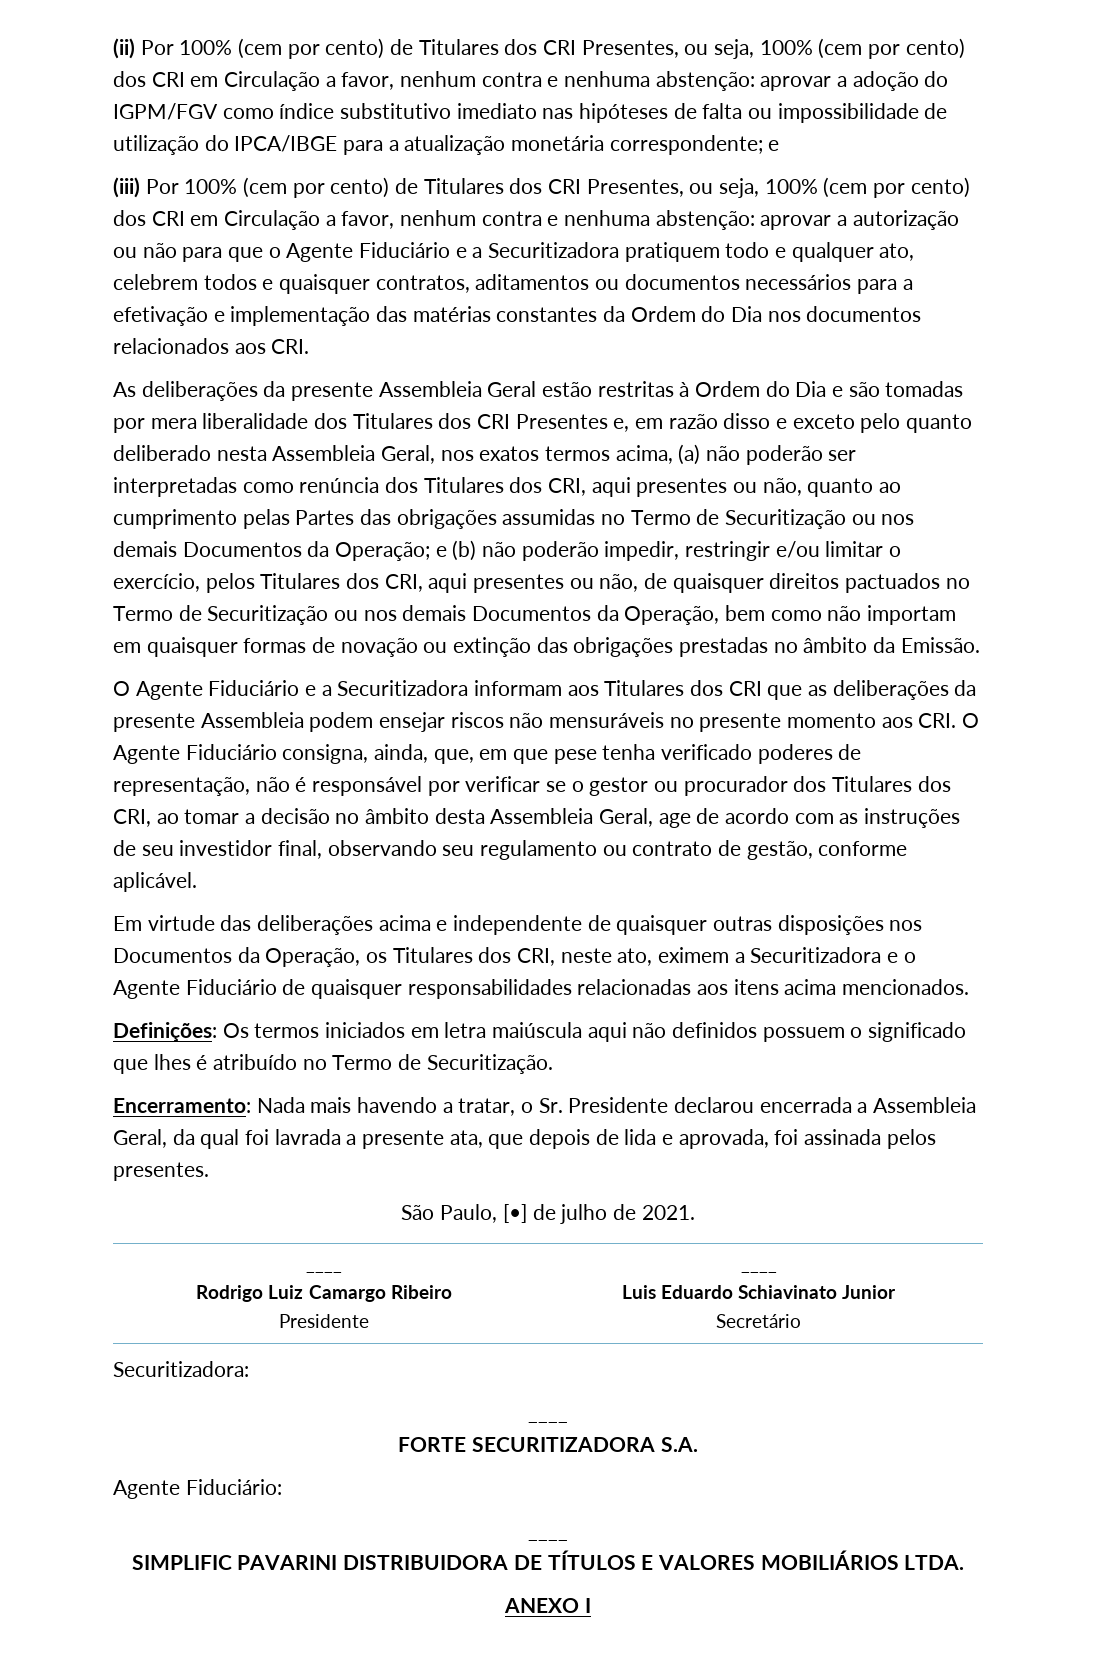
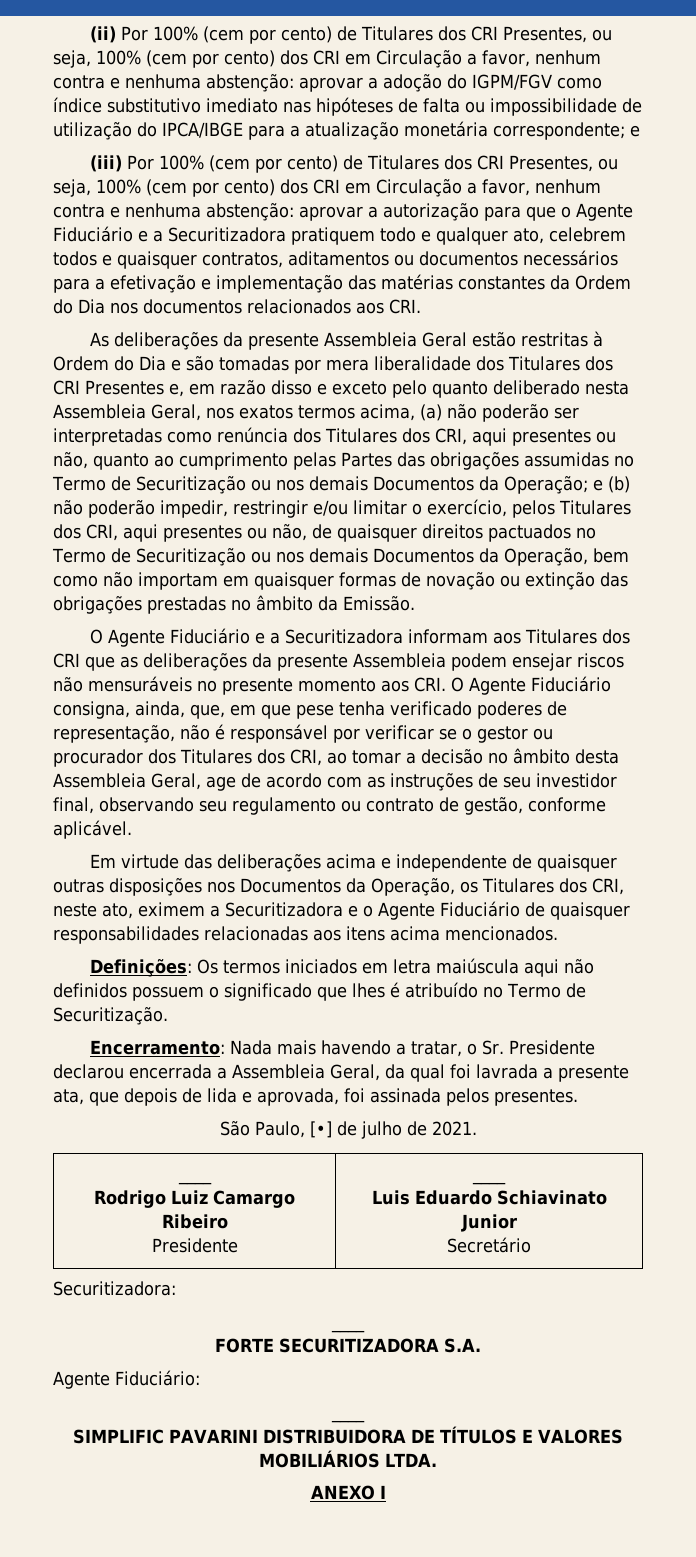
- aprovar a autorização ou não para que o Agente Fiduciário e a Securitizadora pratiquem todo e qualquer ato, celebrem todos e quaisquer contratos, aditamentos ou documentos necessários para a efetivação e implementação das matérias constantes da Ordem do Dia nos documentos relacionados aos CRI.
+ aprovar a autorização para que o Agente Fiduciário e a Securitizadora pratiquem todo e qualquer ato, celebrem todos e quaisquer contratos, aditamentos ou documentos necessários para a efetivação e implementação das matérias constantes da Ordem do Dia nos documentos relacionados aos CRI.

